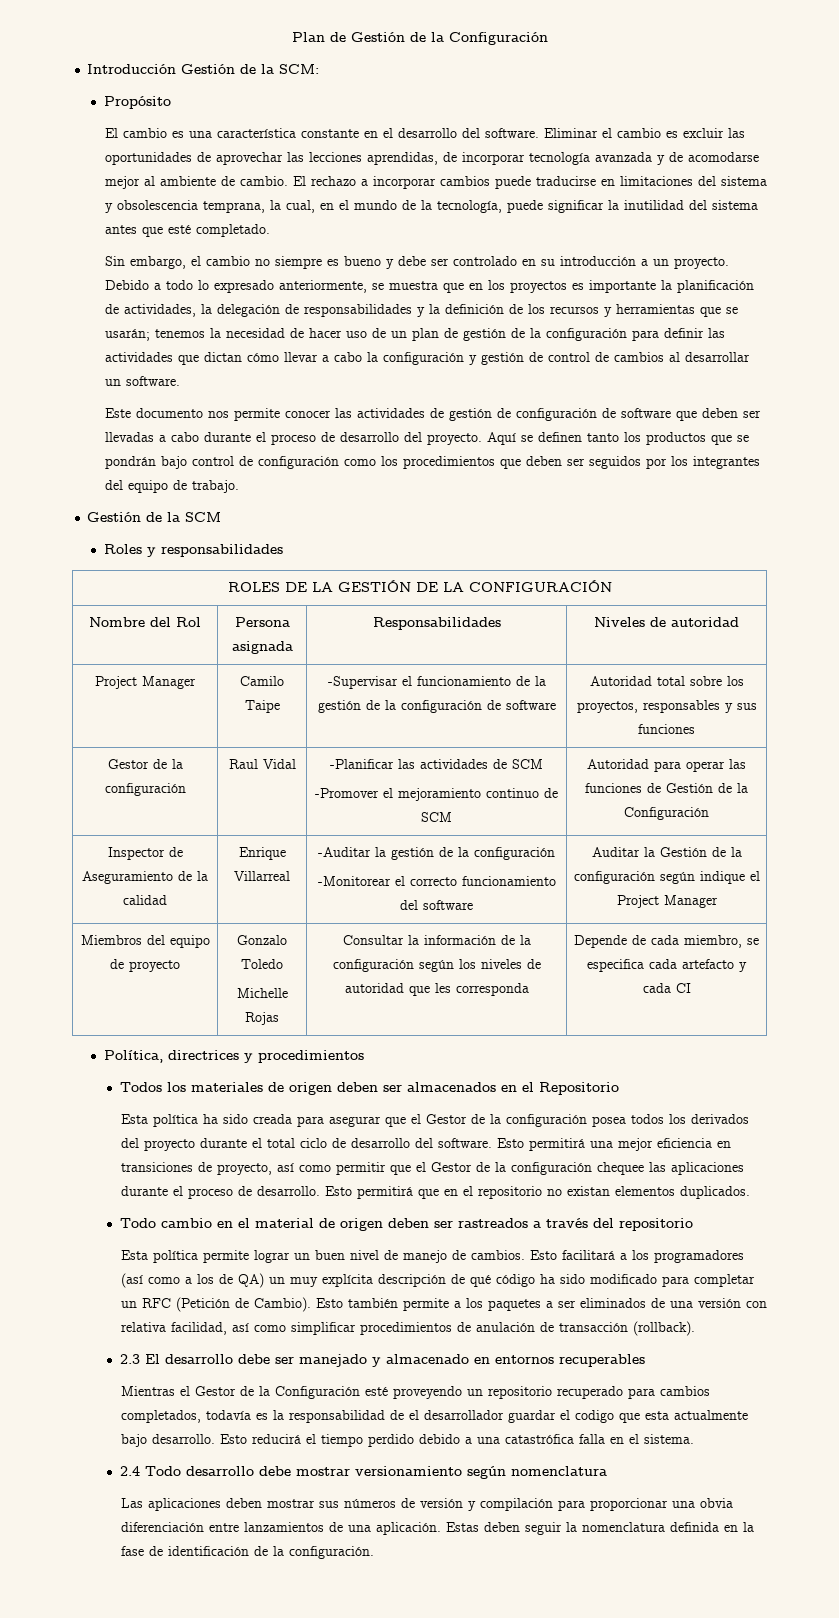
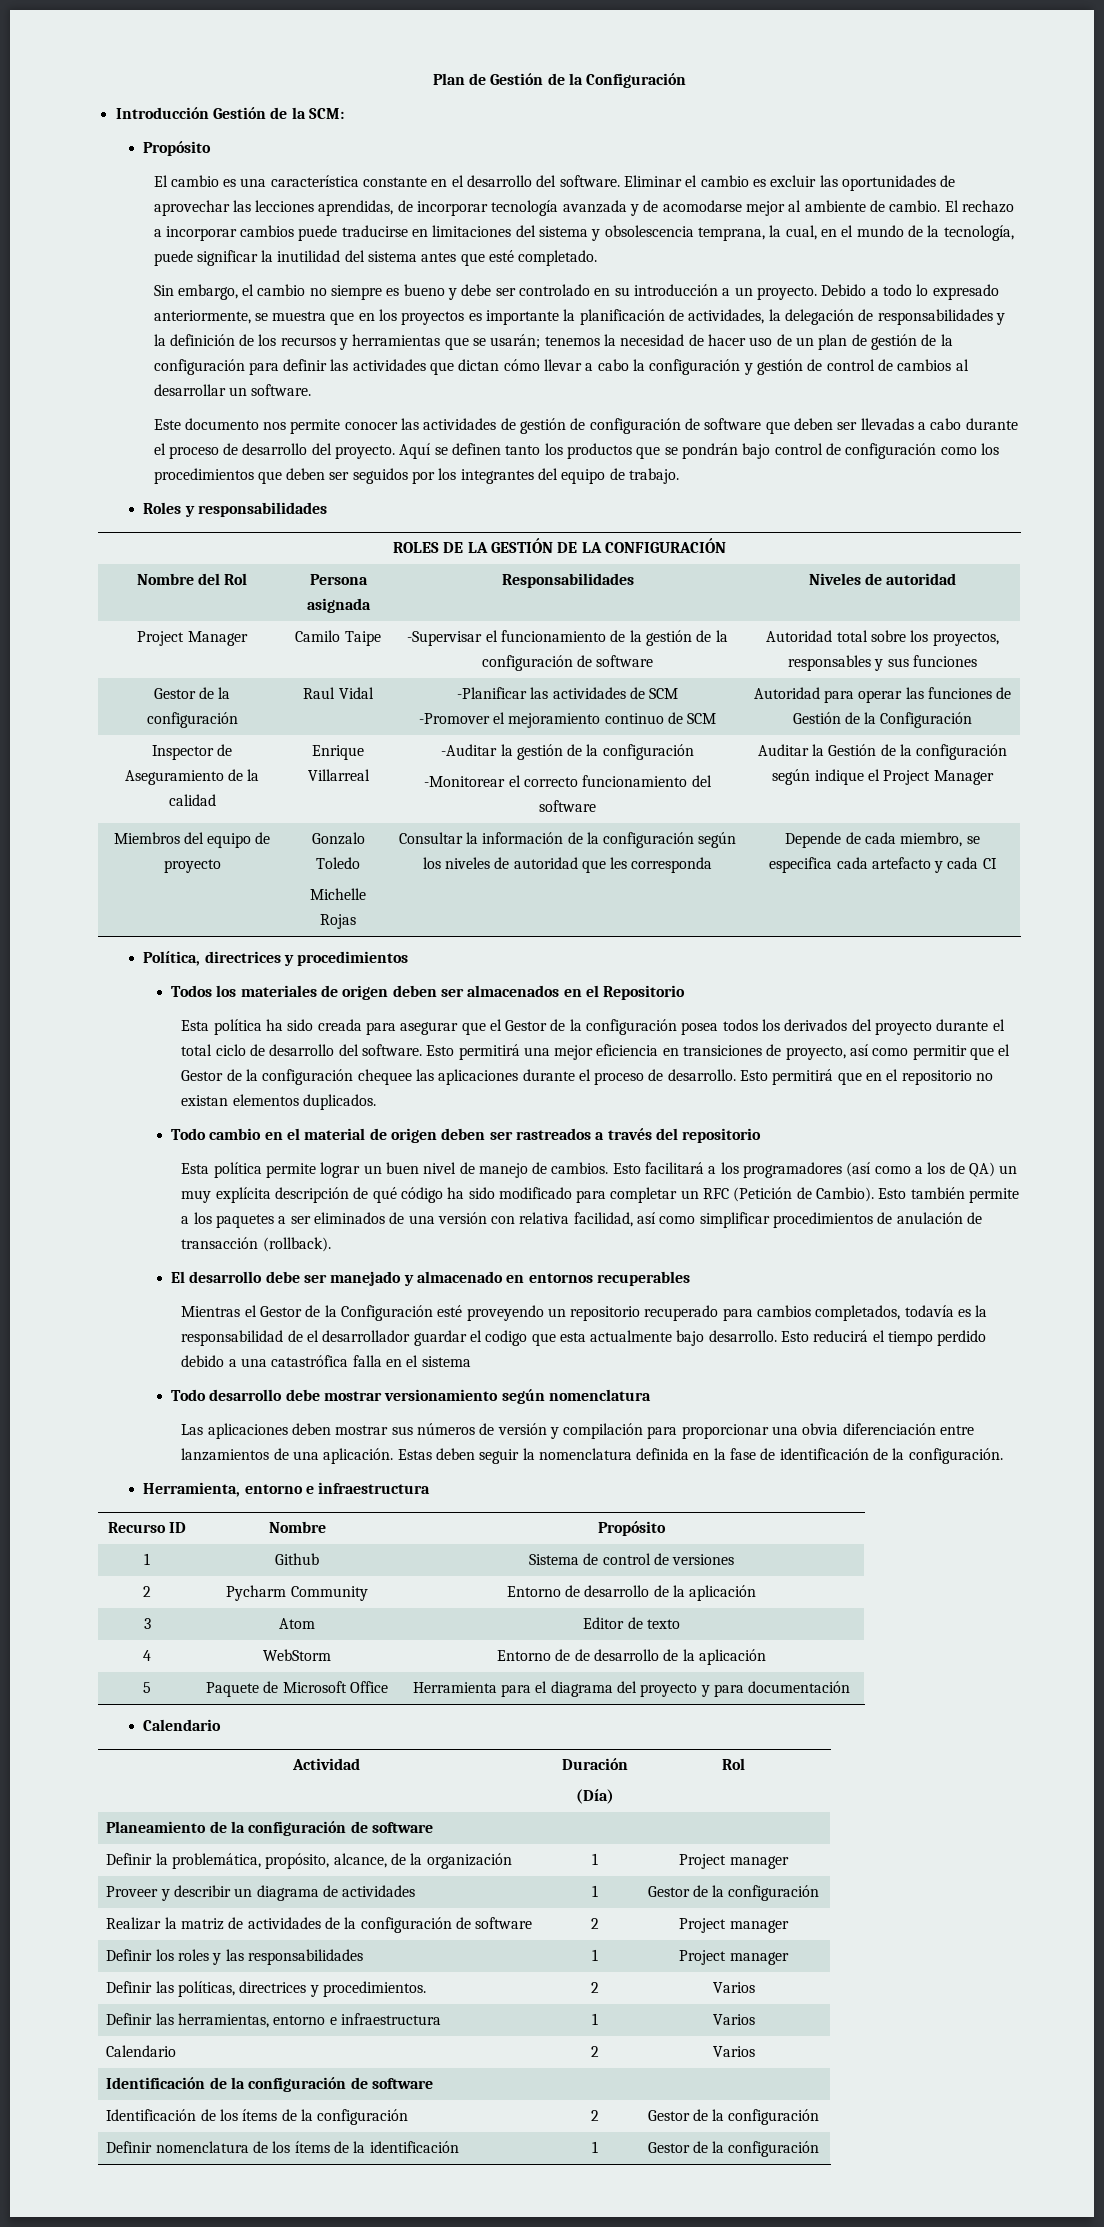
- Gestión de la SCM
- 2.3 El desarrollo debe ser manejado y almacenado en entornos recuperables
+ El desarrollo debe ser manejado y almacenado en entornos recuperables
- Esto reducirá el tiempo perdido debido a una catastrófica falla en el sistema.
- 2.4 Todo desarrollo debe mostrar versionamiento según nomenclatura
+ Esto reducirá el tiempo perdido debido a una catastrófica falla en el sistema
+ Todo desarrollo debe mostrar versionamiento según nomenclatura
+ Herramienta, entorno e infraestructura
+ Recurso ID | Nombre | Propósito
+ 1 | Github | Sistema de control de versiones
+ 2 | Pycharm Community | Entorno de desarrollo de la aplicación
+ 3 | Atom | Editor de texto
+ 4 | WebStorm | Entorno de de desarrollo de la aplicación
+ 5 | Paquete de Microsoft Office | Herramienta para el diagrama del proyecto y para documentación
+ Calendario
+ Actividad | Duración
+ (Día) | Rol
+ Planeamiento de la configuración de software
+ Definir la problemática, propósito, alcance, de la organización | 1 | Project manager
+ Proveer y describir un diagrama de actividades | 1 | Gestor de la configuración
+ Realizar la matriz de actividades de la configuración de software | 2 | Project manager
+ Definir los roles y las responsabilidades | 1 | Project manager
+ Definir las políticas, directrices y procedimientos. | 2 | Varios
+ Definir las herramientas, entorno e infraestructura | 1 | Varios
+ Calendario | 2 | Varios
+ Identificación de la configuración de software
+ Identificación de los ítems de la configuración | 2 | Gestor de la configuración
+ Definir nomenclatura de los ítems de la identificación | 1 | Gestor de la configuración

